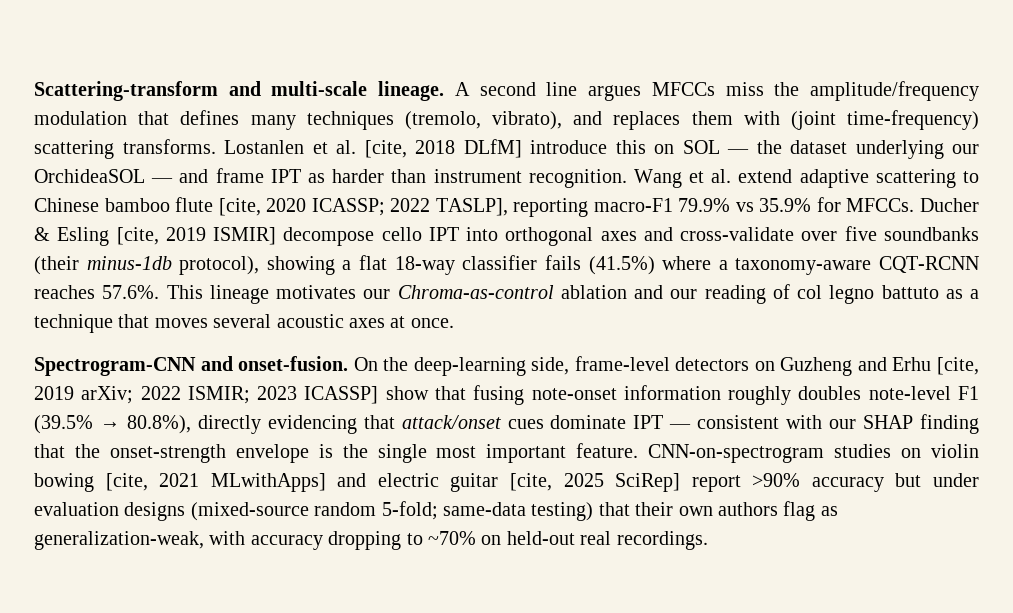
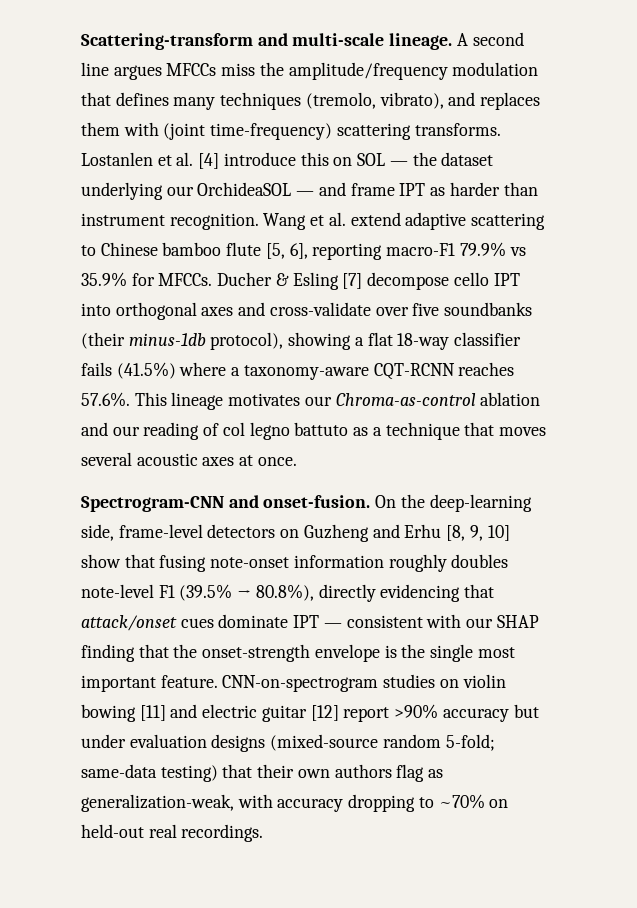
- Lostanlen et al. [cite, 2018 DLfM] introduce this on SOL — the dataset underlying our OrchideaSOL — and frame IPT as harder than instrument recognition.
+ Lostanlen et al. [4] introduce this on SOL — the dataset underlying our OrchideaSOL — and frame IPT as harder than instrument recognition.
- Wang et al. extend adaptive scattering to Chinese bamboo flute [cite, 2020 ICASSP; 2022 TASLP], reporting macro-F1 79.9% vs 35.9% for MFCCs.
+ Wang et al. extend adaptive scattering to Chinese bamboo flute [5, 6], reporting macro-F1 79.9% vs 35.9% for MFCCs.
- Ducher & Esling [cite, 2019 ISMIR] decompose cello IPT into orthogonal axes and cross-validate over five soundbanks (their minus-1db protocol), showing a flat 18-way classifier fails (41.5%) where a taxonomy-aware CQT-RCNN reaches 57.6%. This lineage motivates our Chroma-as-control ablation and our reading of col legno battuto as a technique that moves several acoustic axes at once.
+ Ducher & Esling [7] decompose cello IPT into orthogonal axes and cross-validate over five soundbanks (their minus-1db protocol), showing a flat 18-way classifier fails (41.5%) where a taxonomy-aware CQT-RCNN reaches 57.6%. This lineage motivates our Chroma-as-control ablation and our reading of col legno battuto as a technique that moves several acoustic axes at once.
- On the deep-learning side, frame-level detectors on Guzheng and Erhu [cite, 2019 arXiv; 2022 ISMIR; 2023 ICASSP] show that fusing note-onset information roughly doubles note-level F1 (39.5% → 80.8%), directly evidencing that attack/onset cues dominate IPT — consistent with our SHAP finding that the onset-strength envelope is the single most important feature.
+ On the deep-learning side, frame-level detectors on Guzheng and Erhu [8, 9, 10] show that fusing note-onset information roughly doubles note-level F1 (39.5% → 80.8%), directly evidencing that attack/onset cues dominate IPT — consistent with our SHAP finding that the onset-strength envelope is the single most important feature.
- CNN-on-spectrogram studies on violin bowing [cite, 2021 MLwithApps] and electric guitar [cite, 2025 SciRep] report >90% accuracy but under evaluation designs (mixed-source random 5-fold; same-data testing) that their own authors flag as generalization-weak, with accuracy dropping to ~70% on held-out real recordings.
+ CNN-on-spectrogram studies on violin bowing [11] and electric guitar [12] report >90% accuracy but under evaluation designs (mixed-source random 5-fold; same-data testing) that their own authors flag as generalization-weak, with accuracy dropping to ~70% on held-out real recordings.

